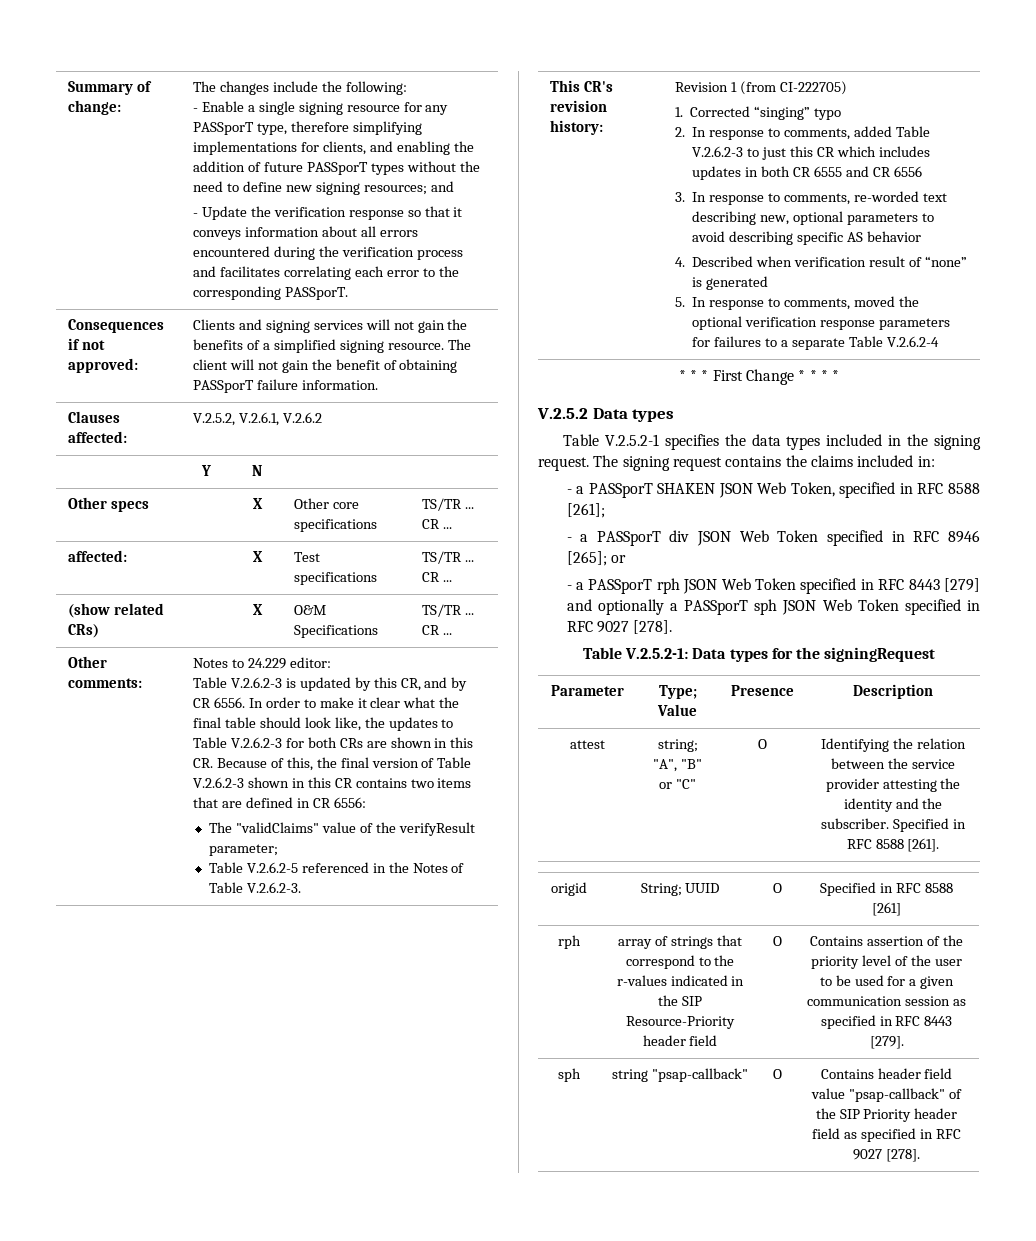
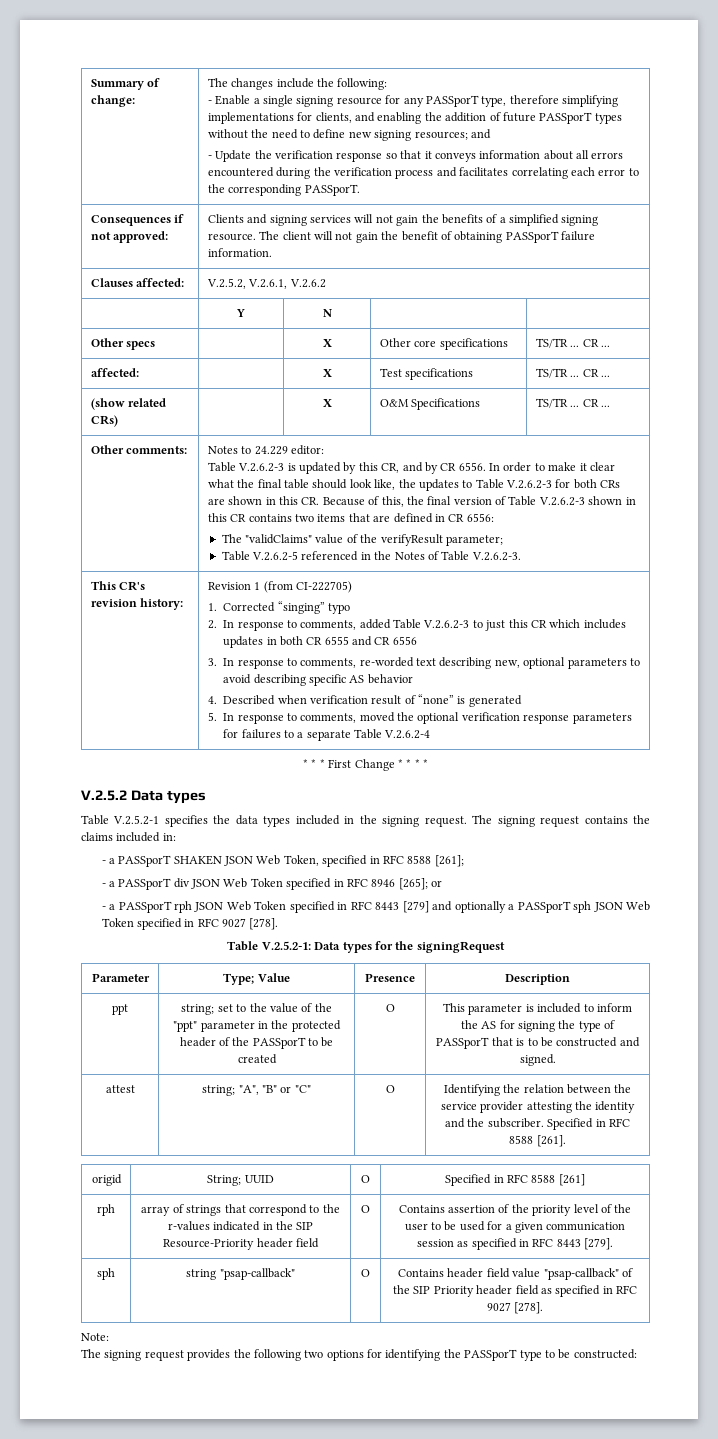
+ ppt | string; set to the value of the "ppt" parameter in the protected header of the PASSporT to be created | O | This parameter is included to inform the AS for signing the type of PASSporT that is to be constructed and signed.
+ Note:
+ The signing request provides the following two options for identifying the PASSporT type to be constructed:

